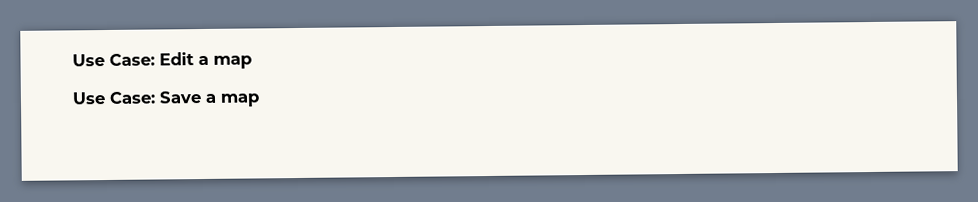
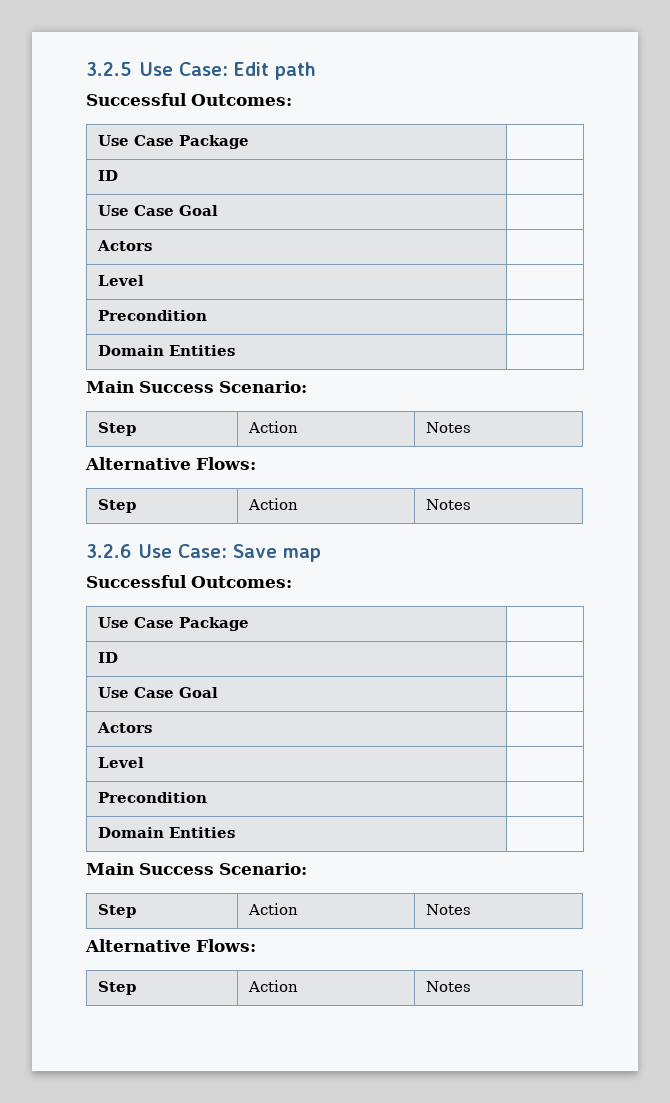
- Use Case: Edit a map
- Use Case: Save a map
+ 3.2.5 Use Case: Edit path
+ Successful Outcomes:
+ Use Case Package |
+ ID |
+ Use Case Goal |
+ Actors |
+ Level |
+ Precondition |
+ Domain Entities |
+ Main Success Scenario:
+ Step | Action | Notes
+ Alternative Flows:
+ Step | Action | Notes
+ 3.2.6 Use Case: Save map
+ Successful Outcomes:
+ Use Case Package |
+ ID |
+ Use Case Goal |
+ Actors |
+ Level |
+ Precondition |
+ Domain Entities |
+ Main Success Scenario:
+ Step | Action | Notes
+ Alternative Flows:
+ Step | Action | Notes

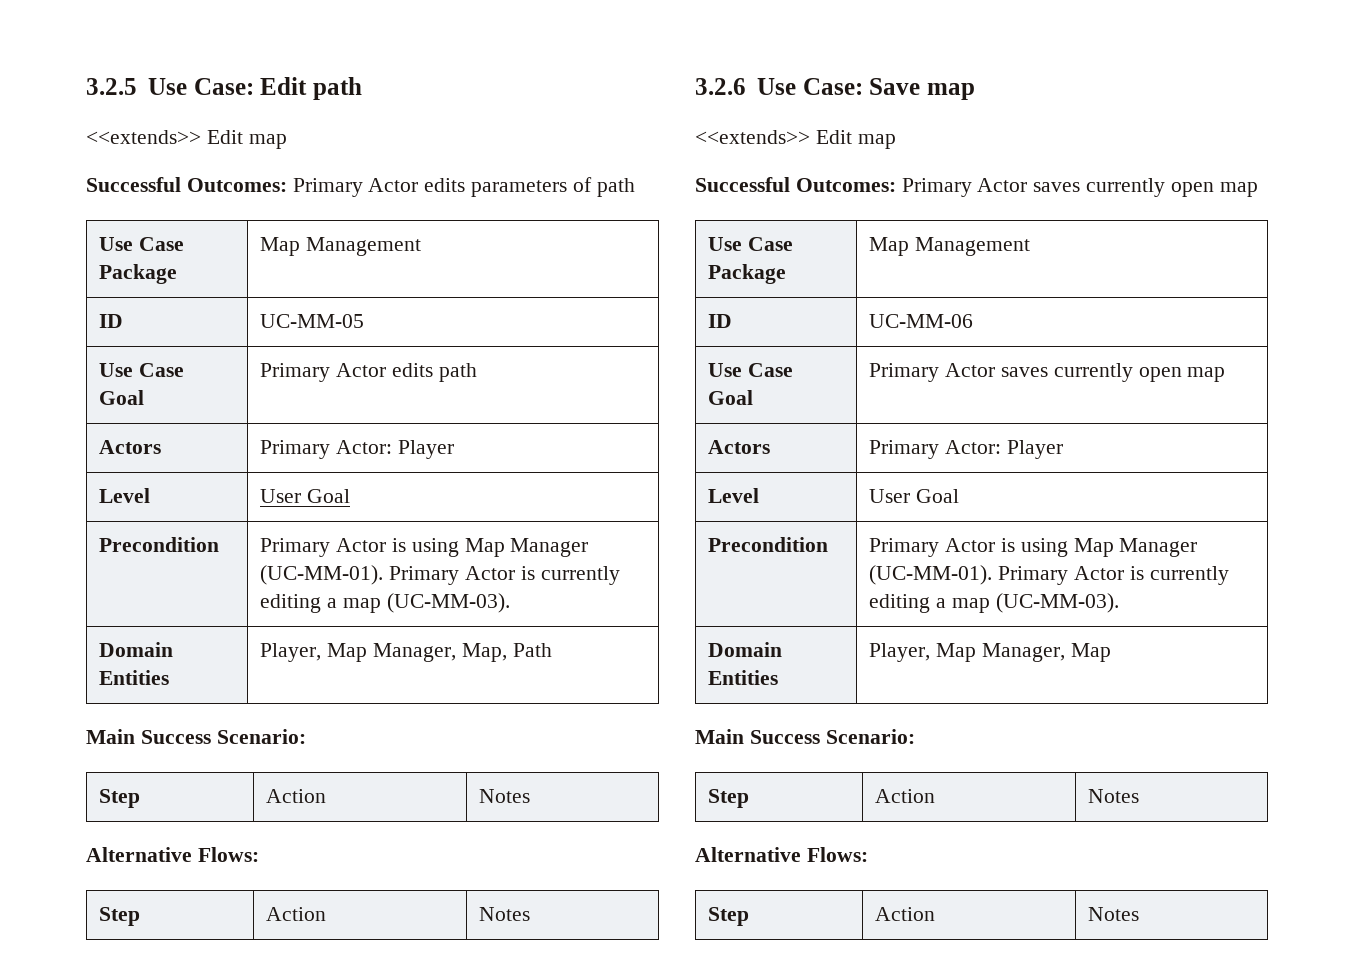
  3.2.5 Use Case: Edit path
- Successful Outcomes:
- Use Case Package |
- ID |
- Use Case Goal |
- Actors |
- Level |
- Precondition |
- Domain Entities |
+ <<extends>> Edit map
+ Successful Outcomes: Primary Actor edits parameters of path
+ Use Case Package | Map Management
+ ID | UC-MM-05
+ Use Case Goal | Primary Actor edits path
+ Actors | Primary Actor: Player
+ Level | User Goal
+ Precondition | Primary Actor is using Map Manager (UC-MM-01). Primary Actor is currently editing a map (UC-MM-03).
+ Domain Entities | Player, Map Manager, Map, Path
  3.2.6 Use Case: Save map
- Successful Outcomes:
- Use Case Package |
- ID |
- Use Case Goal |
- Actors |
- Level |
- Precondition |
- Domain Entities |
+ <<extends>> Edit map
+ Successful Outcomes: Primary Actor saves currently open map
+ Use Case Package | Map Management
+ ID | UC-MM-06
+ Use Case Goal | Primary Actor saves currently open map
+ Actors | Primary Actor: Player
+ Level | User Goal
+ Precondition | Primary Actor is using Map Manager (UC-MM-01). Primary Actor is currently editing a map (UC-MM-03).
+ Domain Entities | Player, Map Manager, Map

